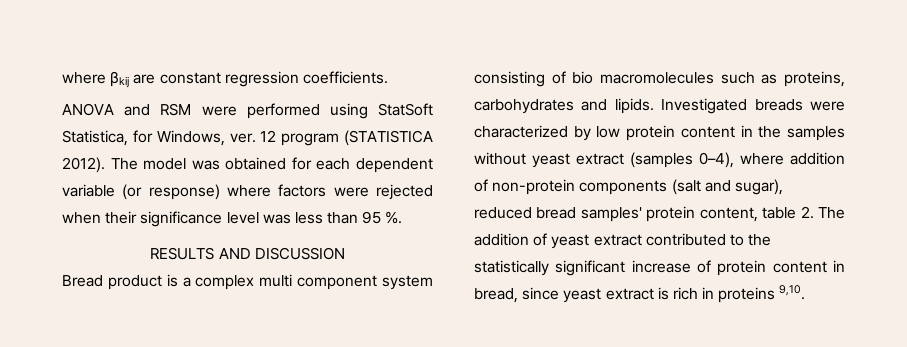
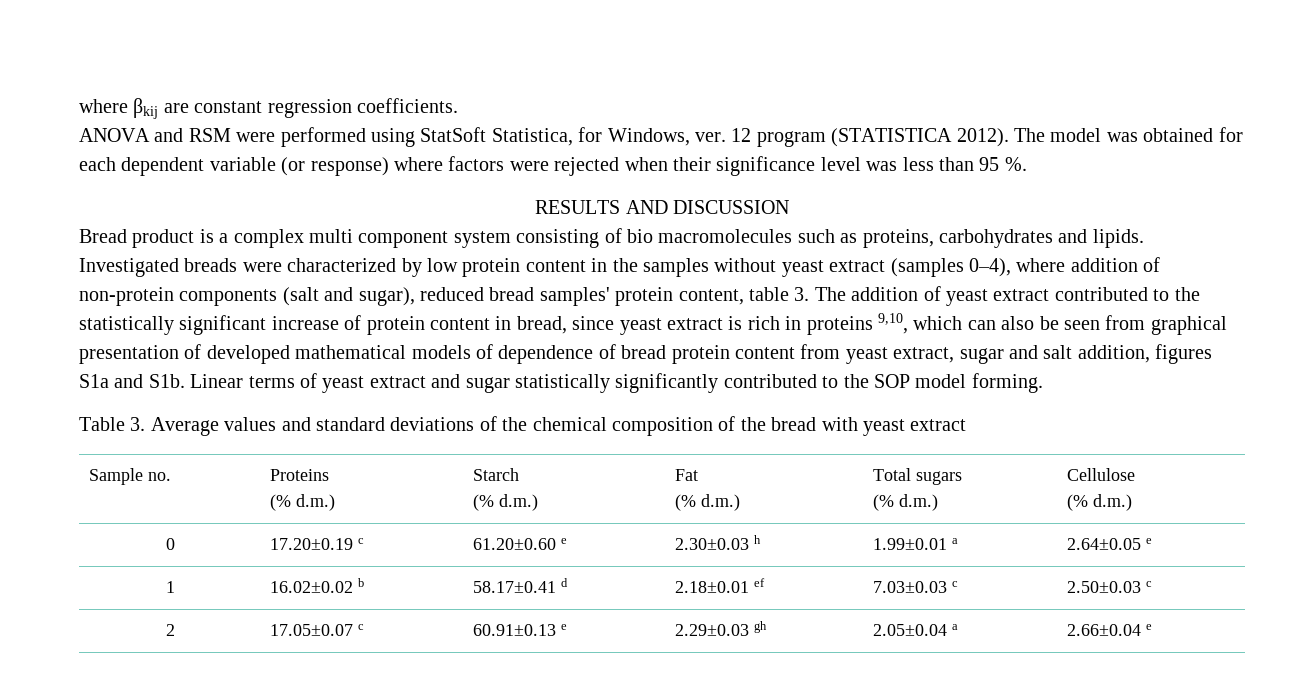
- Investigated breads were characterized by low protein content in the samples without yeast extract (samples 0–4), where addition of non-protein components (salt and sugar), reduced bread samples' protein content, table 2. The addition of yeast extract contributed to the statistically significant increase of protein content in bread, since yeast extract is rich in proteins 9,10.
+ Investigated breads were characterized by low protein content in the samples without yeast extract (samples 0–4), where addition of non-protein components (salt and sugar), reduced bread samples' protein content, table 3. The addition of yeast extract contributed to the statistically significant increase of protein content in bread, since yeast extract is rich in proteins 9,10, which can also be seen from graphical presentation of developed mathematical models of dependence of bread protein content from yeast extract, sugar and salt addition, figures S1a and S1b. Linear terms of yeast extract and sugar statistically significantly contributed to the SOP model forming.
+ Table 3. Average values and standard deviations of the chemical composition of the bread with yeast extract
+ Sample no. | Proteins
+ (% d.m.) | Starch
+ (% d.m.) | Fat
+ (% d.m.) | Total sugars
+ (% d.m.) | Cellulose
+ (% d.m.)
+ 0 | 17.20±0.19 c | 61.20±0.60 e | 2.30±0.03 h | 1.99±0.01 a | 2.64±0.05 e
+ 1 | 16.02±0.02 b | 58.17±0.41 d | 2.18±0.01 ef | 7.03±0.03 c | 2.50±0.03 c
+ 2 | 17.05±0.07 c | 60.91±0.13 e | 2.29±0.03 gh | 2.05±0.04 a | 2.66±0.04 e

